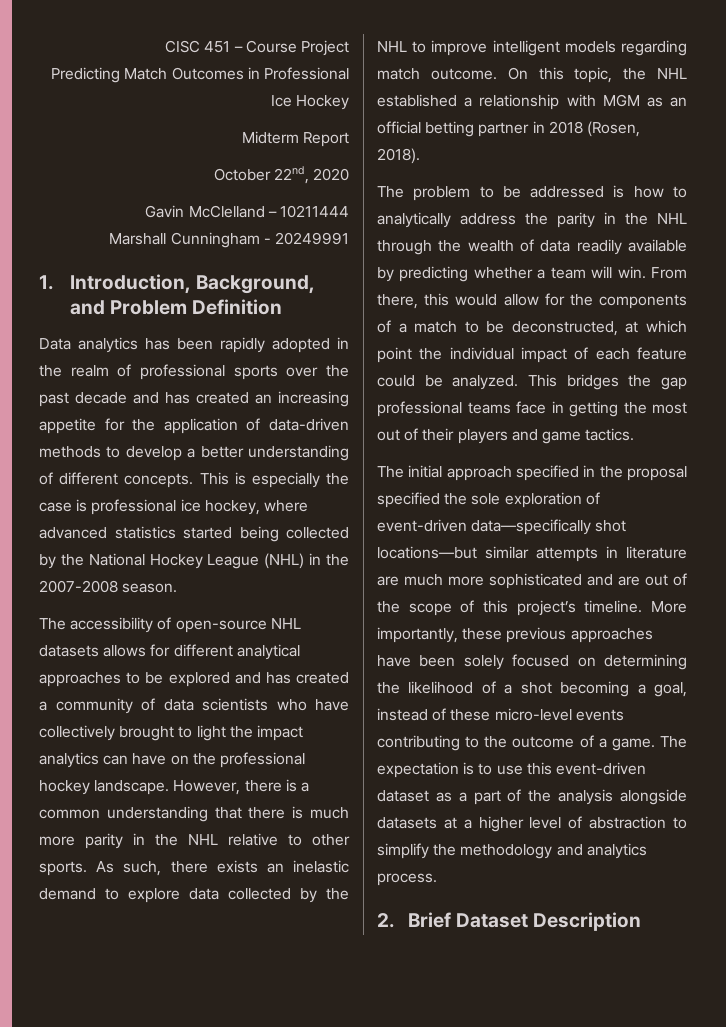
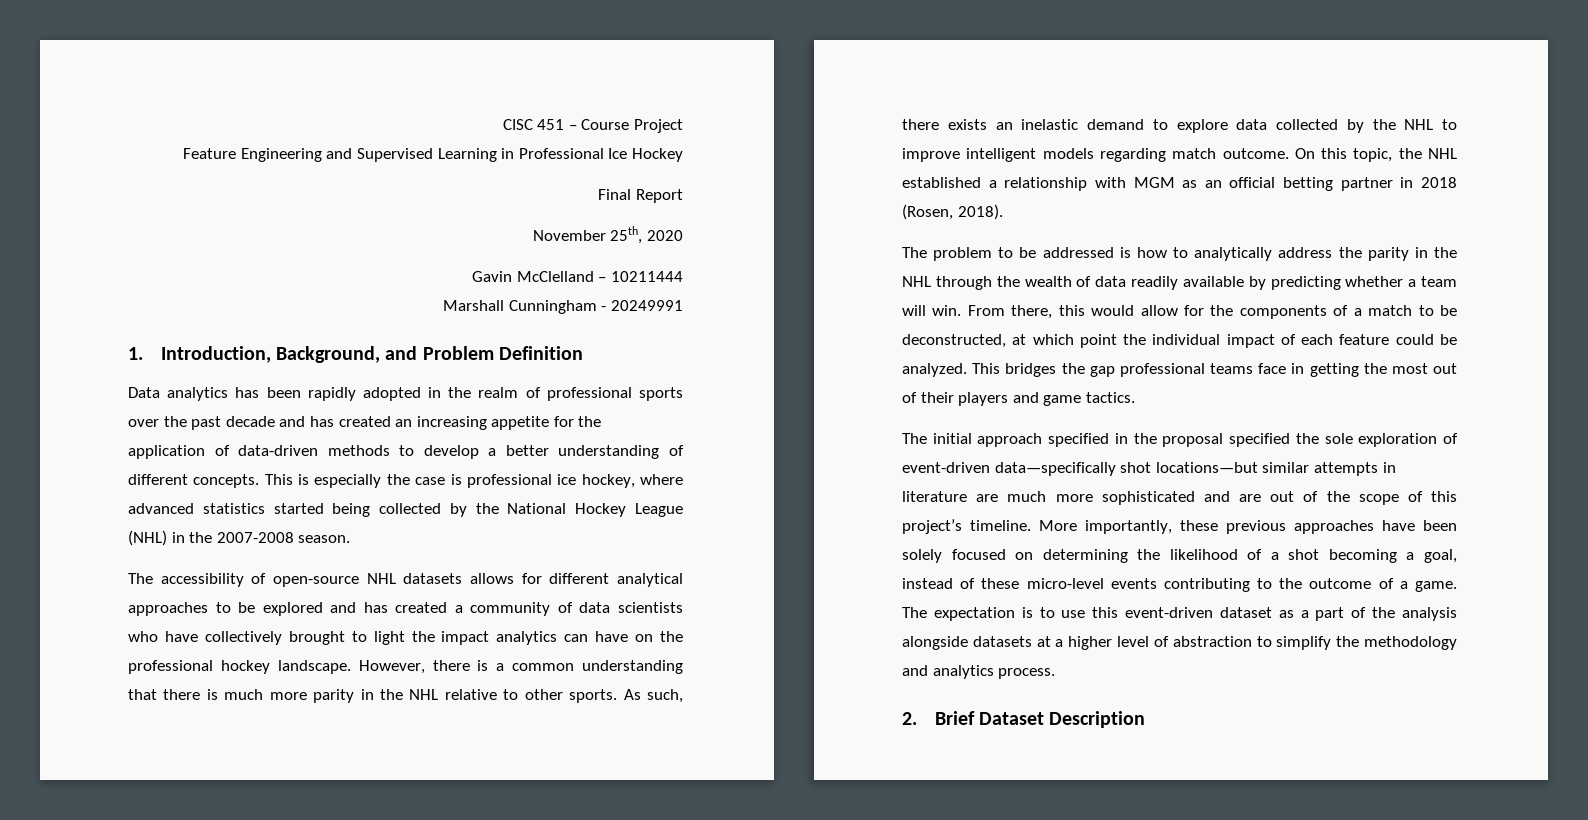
- Predicting Match Outcomes in Professional Ice Hockey
+ Feature Engineering and Supervised Learning in Professional Ice Hockey
- Midterm Report
+ Final Report
- October 22nd, 2020
+ November 25th, 2020

